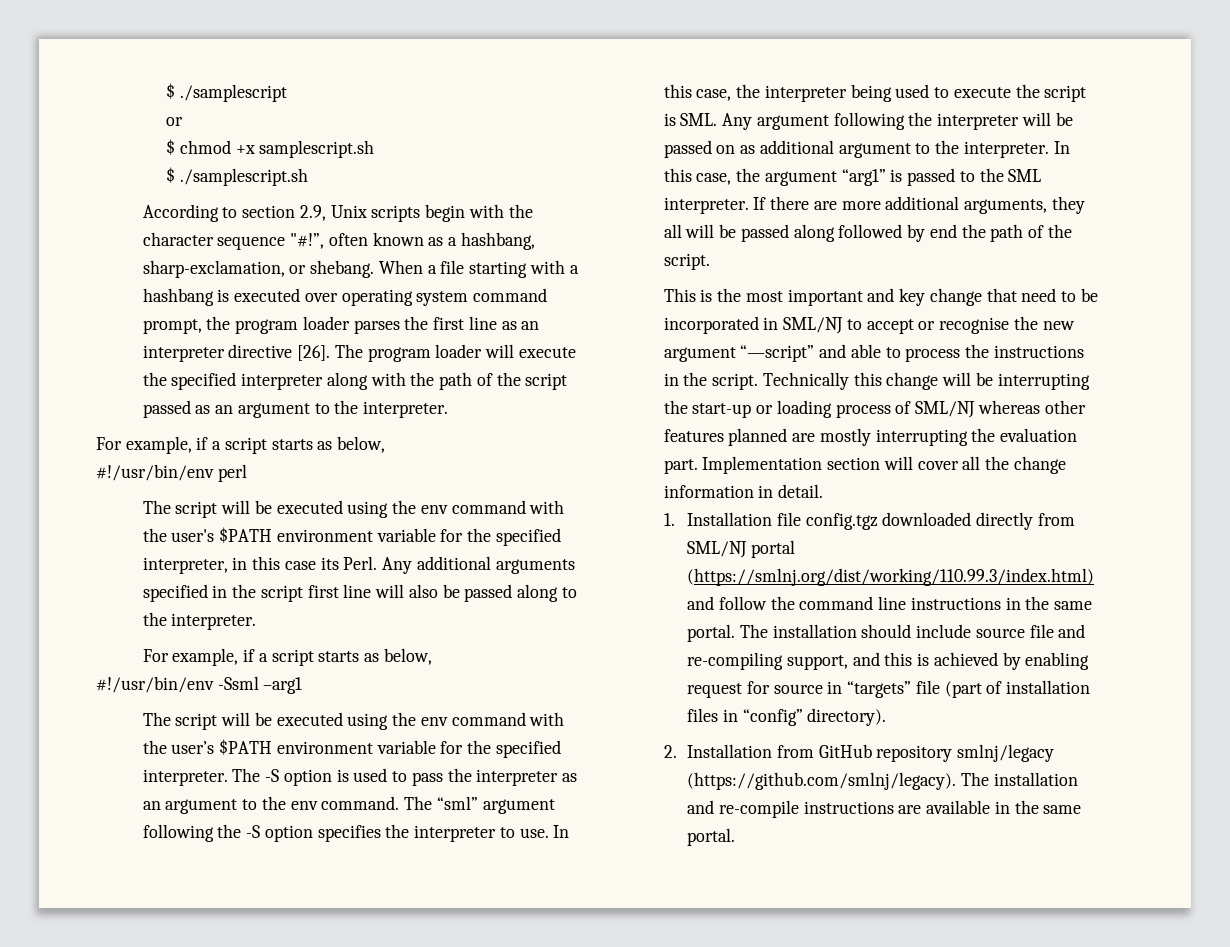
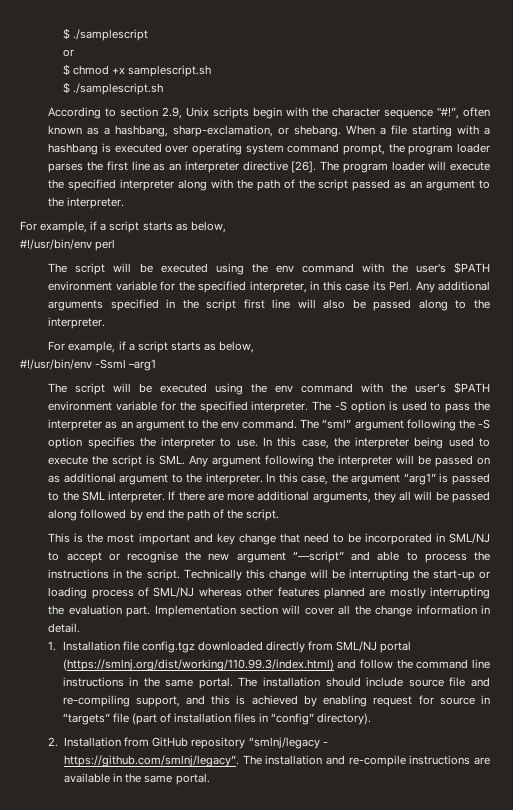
- 2. Installation from GitHub repository smlnj/legacy (https://github.com/smlnj/legacy). The installation and re-compile instructions are available in the same portal.
+ 2. Installation from GitHub repository “smlnj/legacy - https://github.com/smlnj/legacy”. The installation and re-compile instructions are available in the same portal.

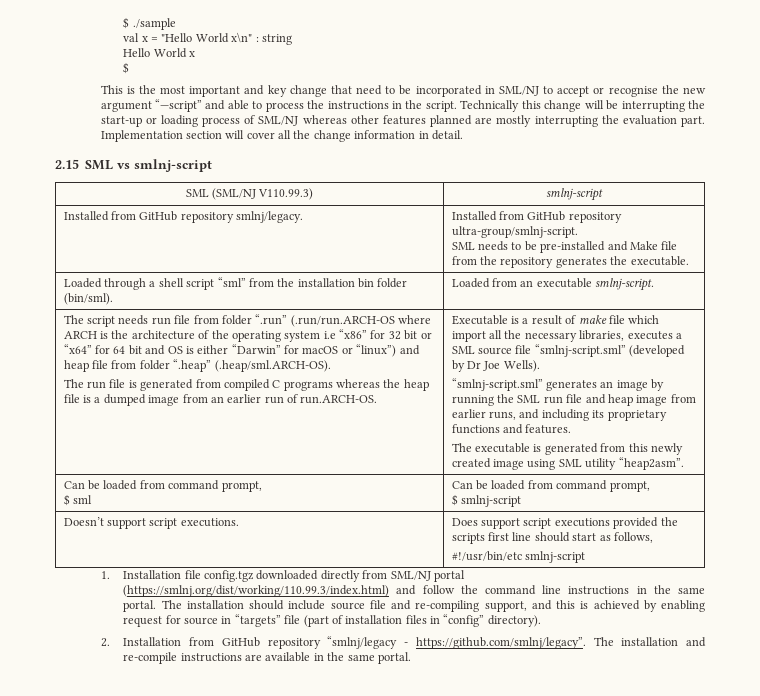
- $ ./samplescript
- or
- $ chmod +x samplescript.sh
- $ ./samplescript.sh
- According to section 2.9, Unix scripts begin with the character sequence "#!”, often known as a hashbang, sharp-exclamation, or shebang. When a file starting with a hashbang is executed over operating system command prompt, the program loader parses the first line as an interpreter directive [26]. The program loader will execute the specified interpreter along with the path of the script passed as an argument to the interpreter.
- For example, if a script starts as below,
- #!/usr/bin/env perl
- The script will be executed using the env command with the user's $PATH environment variable for the specified interpreter, in this case its Perl. Any additional arguments specified in the script first line will also be passed along to the interpreter.
- For example, if a script starts as below,
- #!/usr/bin/env -Ssml –arg1
- The script will be executed using the env command with the user’s $PATH environment variable for the specified interpreter. The -S option is used to pass the interpreter as an argument to the env command. The “sml” argument following the -S option specifies the interpreter to use. In this case, the interpreter being used to execute the script is SML. Any argument following the interpreter will be passed on as additional argument to the interpreter. In this case, the argument “arg1” is passed to the SML interpreter. If there are more additional arguments, they all will be passed along followed by end the path of the script.
+ $ ./sample
+ val x = "Hello World x\n" : string
+ Hello World x
+ $
+ 2.15 SML vs smlnj-script
+ SML (SML/NJ V110.99.3) | smlnj-script
+ Installed from GitHub repository smlnj/legacy. | Installed from GitHub repository ultra-group/smlnj-script.
+ SML needs to be pre-installed and Make file from the repository generates the executable.
+ Loaded through a shell script “sml” from the installation bin folder (bin/sml). | Loaded from an executable smlnj-script.
+ The script needs run file from folder “.run” (.run/run.ARCH-OS where ARCH is the architecture of the operating system i.e “x86” for 32 bit or “x64” for 64 bit and OS is either “Darwin” for macOS or “linux”) and heap file from folder “.heap” (.heap/sml.ARCH-OS).
+ The run file is generated from compiled C programs whereas the heap file is a dumped image from an earlier run of run.ARCH-OS. | Executable is a result of make file which import all the necessary libraries, executes a SML source file “smlnj-script.sml” (developed by Dr Joe Wells).
+ “smlnj-script.sml” generates an image by running the SML run file and heap image from earlier runs, and including its proprietary functions and features.
+ The executable is generated from this newly created image using SML utility “heap2asm”.
+ Can be loaded from command prompt,
+ $ sml | Can be loaded from command prompt,
+ $ smlnj-script
+ Doesn’t support script executions. | Does support script executions provided the scripts first line should start as follows,
+ #!/usr/bin/etc smlnj-script

